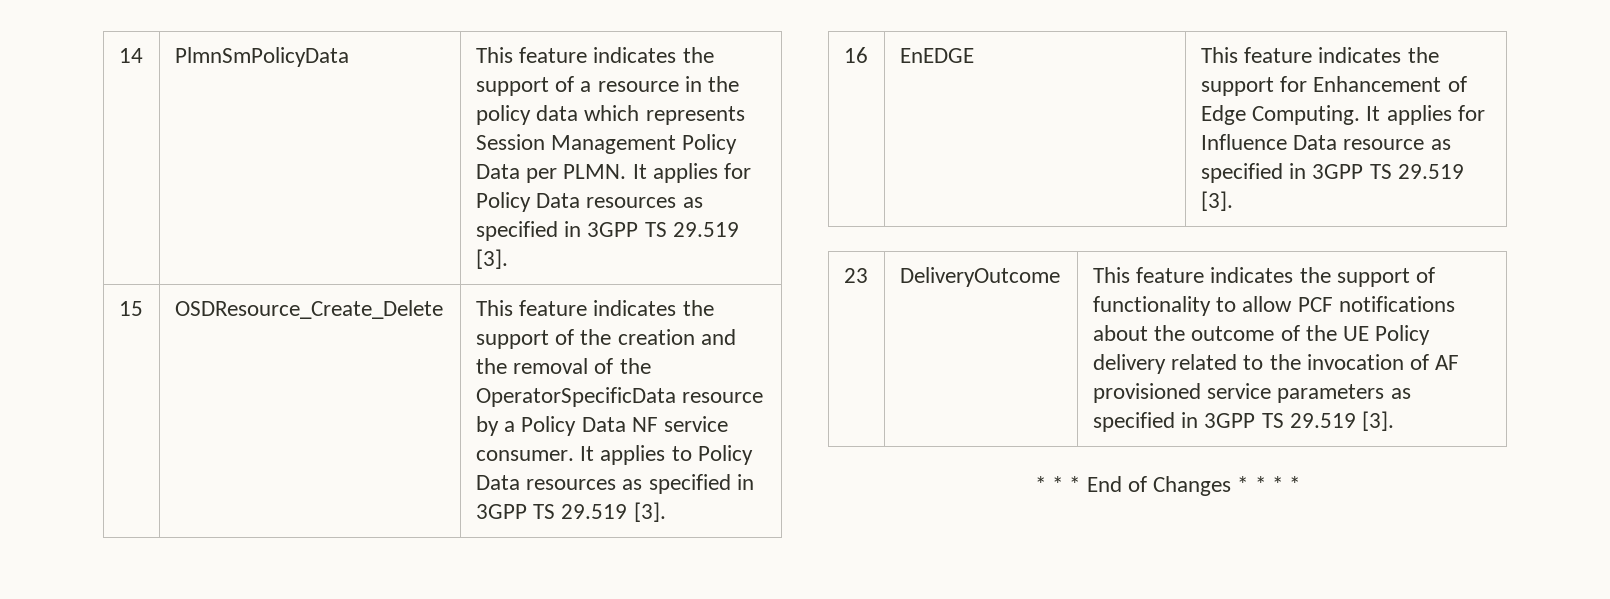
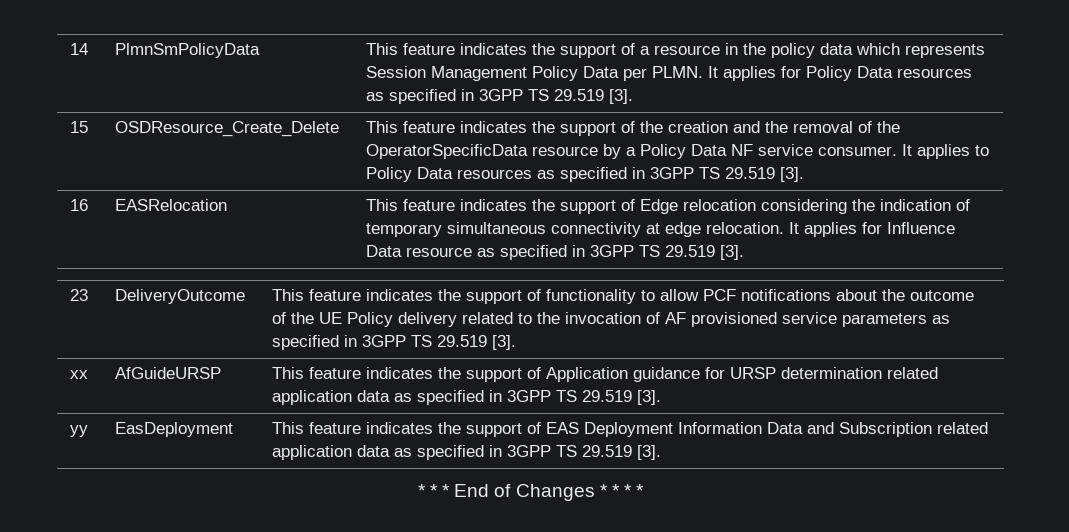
- 16 | EnEDGE | This feature indicates the support for Enhancement of Edge Computing. It applies for Influence Data resource as specified in 3GPP TS 29.519 [3].
+ 16 | EASRelocation | This feature indicates the support of Edge relocation considering the indication of temporary simultaneous connectivity at edge relocation. It applies for Influence Data resource as specified in 3GPP TS 29.519 [3].
+ xx | AfGuideURSP | This feature indicates the support of Application guidance for URSP determination related application data as specified in 3GPP TS 29.519 [3].
+ yy | EasDeployment | This feature indicates the support of EAS Deployment Information Data and Subscription related application data as specified in 3GPP TS 29.519 [3].

